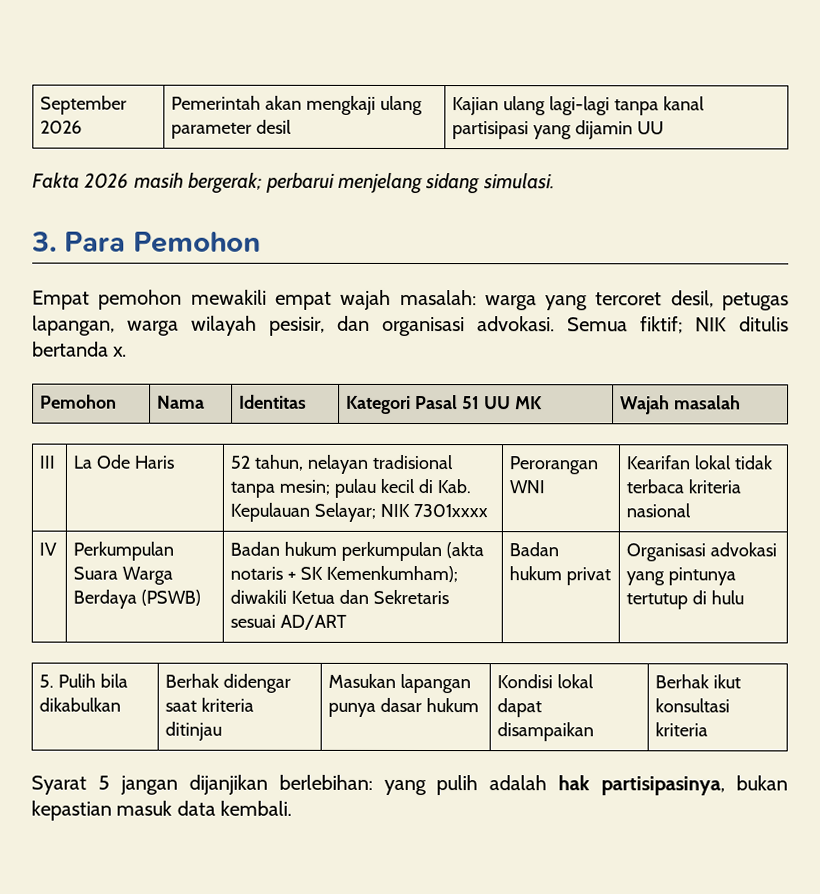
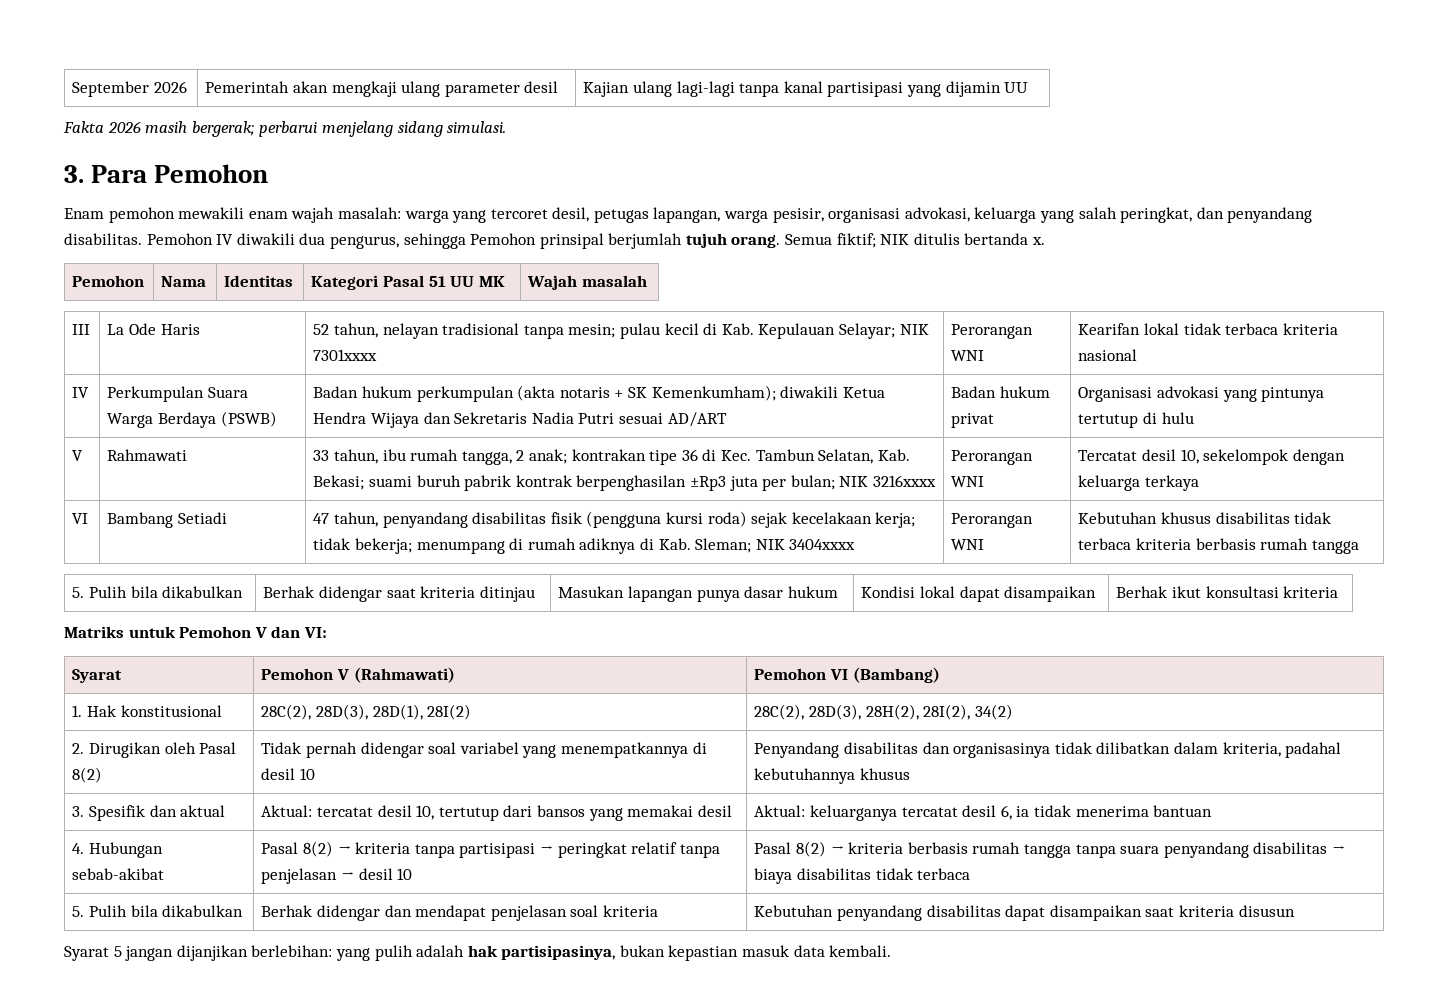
- Empat pemohon mewakili empat wajah masalah: warga yang tercoret desil, petugas lapangan, warga wilayah pesisir, dan organisasi advokasi.
+ Enam pemohon mewakili enam wajah masalah: warga yang tercoret desil, petugas lapangan, warga pesisir, organisasi advokasi, keluarga yang salah peringkat, dan penyandang disabilitas. Pemohon IV diwakili dua pengurus, sehingga Pemohon prinsipal berjumlah tujuh orang.
- IV | Perkumpulan Suara Warga Berdaya (PSWB) | Badan hukum perkumpulan (akta notaris + SK Kemenkumham); diwakili Ketua dan Sekretaris sesuai AD/ART | Badan hukum privat | Organisasi advokasi yang pintunya tertutup di hulu
+ IV | Perkumpulan Suara Warga Berdaya (PSWB) | Badan hukum perkumpulan (akta notaris + SK Kemenkumham); diwakili Ketua Hendra Wijaya dan Sekretaris Nadia Putri sesuai AD/ART | Badan hukum privat | Organisasi advokasi yang pintunya tertutup di hulu
+ V | Rahmawati | 33 tahun, ibu rumah tangga, 2 anak; kontrakan tipe 36 di Kec. Tambun Selatan, Kab. Bekasi; suami buruh pabrik kontrak berpenghasilan ±Rp3 juta per bulan; NIK 3216xxxx | Perorangan WNI | Tercatat desil 10, sekelompok dengan keluarga terkaya
+ VI | Bambang Setiadi | 47 tahun, penyandang disabilitas fisik (pengguna kursi roda) sejak kecelakaan kerja; tidak bekerja; menumpang di rumah adiknya di Kab. Sleman; NIK 3404xxxx | Perorangan WNI | Kebutuhan khusus disabilitas tidak terbaca kriteria berbasis rumah tangga
+ Matriks untuk Pemohon V dan VI:
+ Syarat | Pemohon V (Rahmawati) | Pemohon VI (Bambang)
+ 1. Hak konstitusional | 28C(2), 28D(3), 28D(1), 28I(2) | 28C(2), 28D(3), 28H(2), 28I(2), 34(2)
+ 2. Dirugikan oleh Pasal 8(2) | Tidak pernah didengar soal variabel yang menempatkannya di desil 10 | Penyandang disabilitas dan organisasinya tidak dilibatkan dalam kriteria, padahal kebutuhannya khusus
+ 3. Spesifik dan aktual | Aktual: tercatat desil 10, tertutup dari bansos yang memakai desil | Aktual: keluarganya tercatat desil 6, ia tidak menerima bantuan
+ 4. Hubungan sebab-akibat | Pasal 8(2) → kriteria tanpa partisipasi → peringkat relatif tanpa penjelasan → desil 10 | Pasal 8(2) → kriteria berbasis rumah tangga tanpa suara penyandang disabilitas → biaya disabilitas tidak terbaca
+ 5. Pulih bila dikabulkan | Berhak didengar dan mendapat penjelasan soal kriteria | Kebutuhan penyandang disabilitas dapat disampaikan saat kriteria disusun

